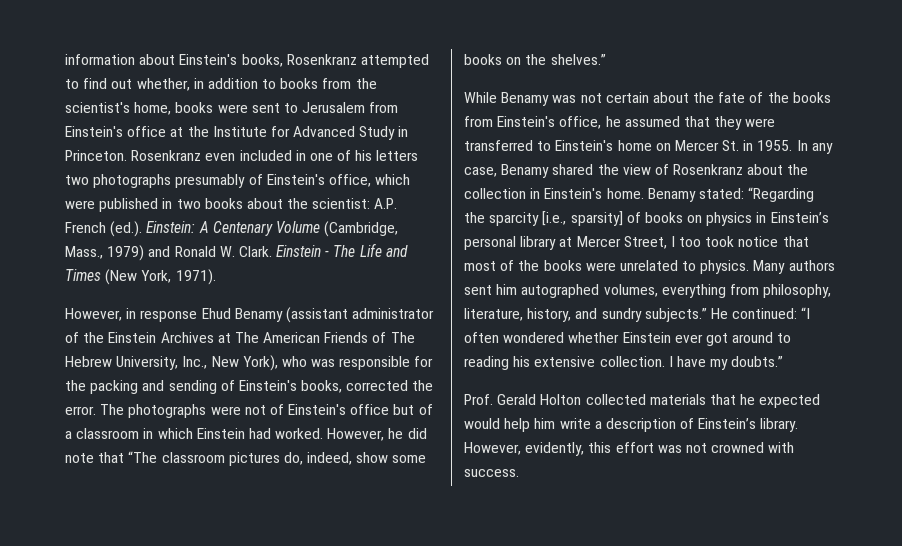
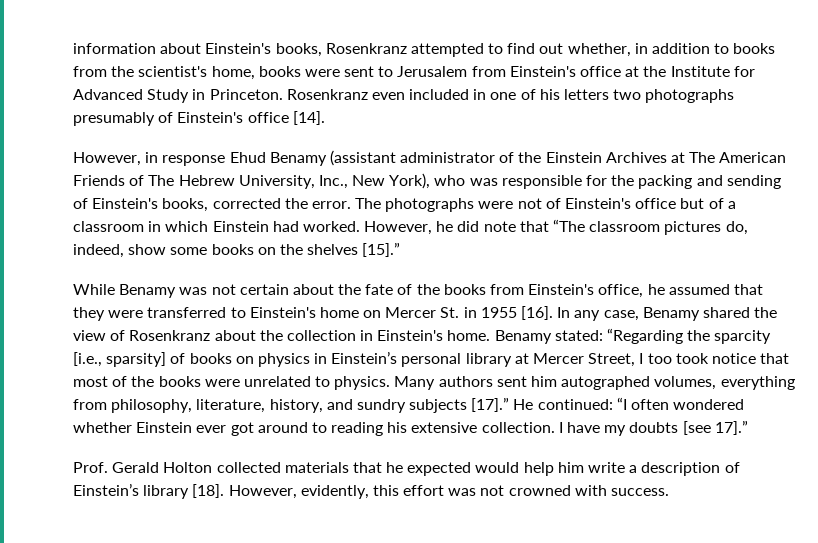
- Rosenkranz even included in one of his letters two photographs presumably of Einstein's office, which were published in two books about the scientist: A.P. French (ed.). Einstein: A Centenary Volume (Cambridge, Mass., 1979) and Ronald W. Clark. Einstein - The Life and Times (New York, 1971).
+ Rosenkranz even included in one of his letters two photographs presumably of Einstein's office [14].
- However, he did note that “The classroom pictures do, indeed, show some books on the shelves.”
+ However, he did note that “The classroom pictures do, indeed, show some books on the shelves [15].”
- While Benamy was not certain about the fate of the books from Einstein's office, he assumed that they were transferred to Einstein's home on Mercer St. in 1955.
+ While Benamy was not certain about the fate of the books from Einstein's office, he assumed that they were transferred to Einstein's home on Mercer St. in 1955 [16].
- Many authors sent him autographed volumes, everything from philosophy, literature, history, and sundry subjects.”
+ Many authors sent him autographed volumes, everything from philosophy, literature, history, and sundry subjects [17].”
- I have my doubts.”
+ I have my doubts [see 17].”
- Prof. Gerald Holton collected materials that he expected would help him write a description of Einstein’s library.
+ Prof. Gerald Holton collected materials that he expected would help him write a description of Einstein’s library [18].

